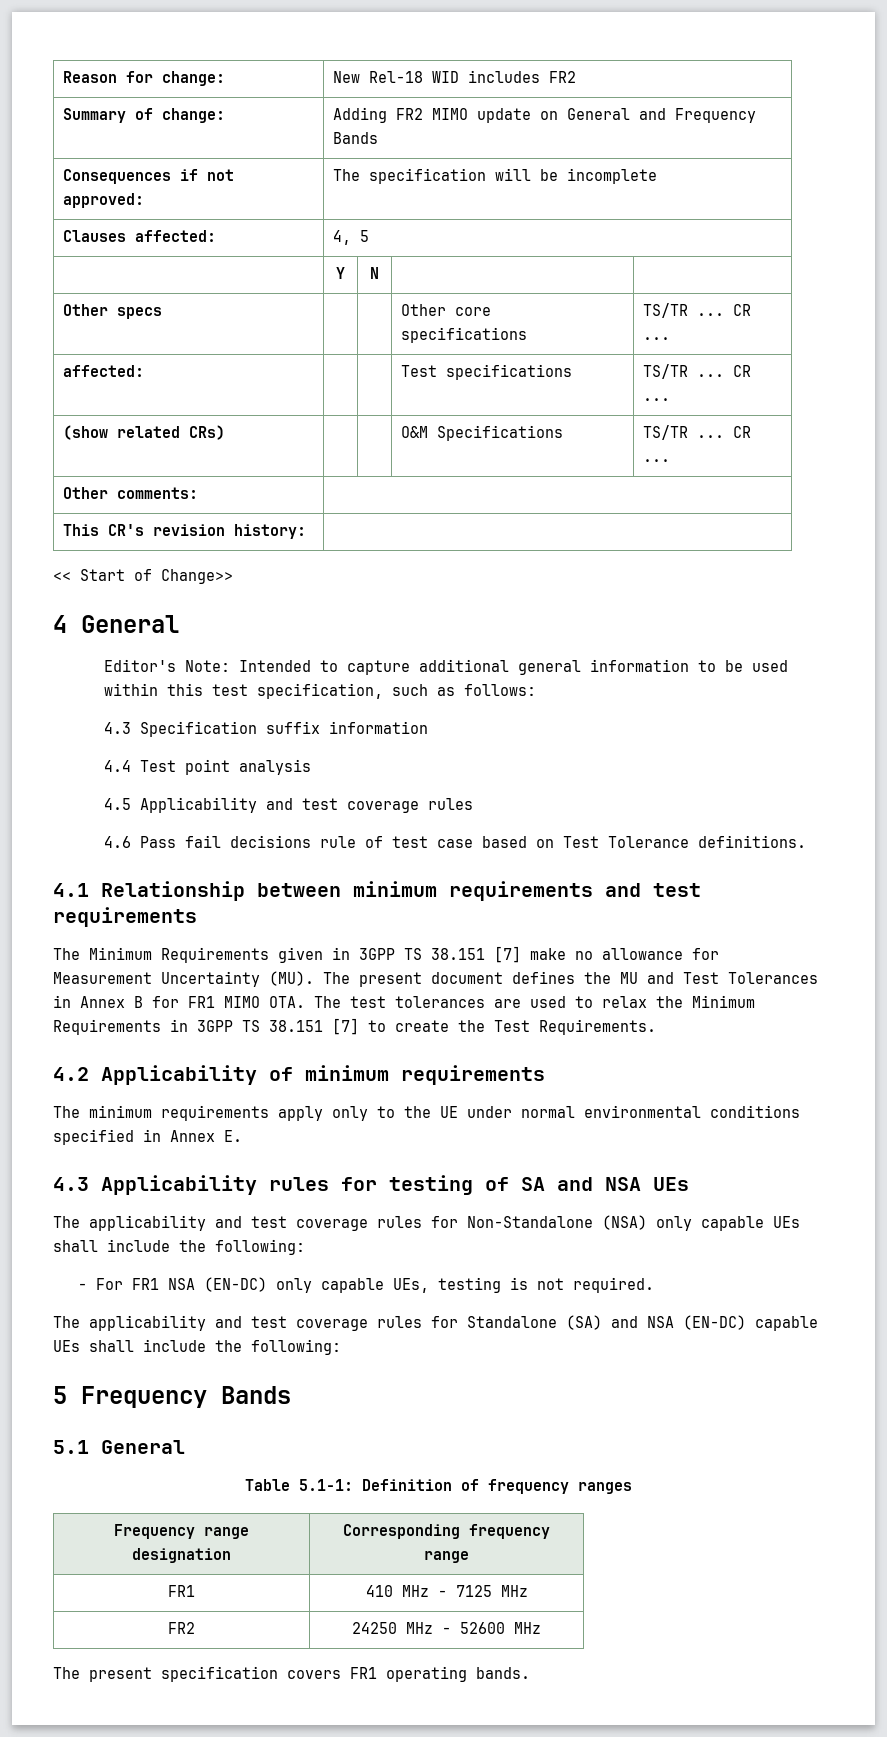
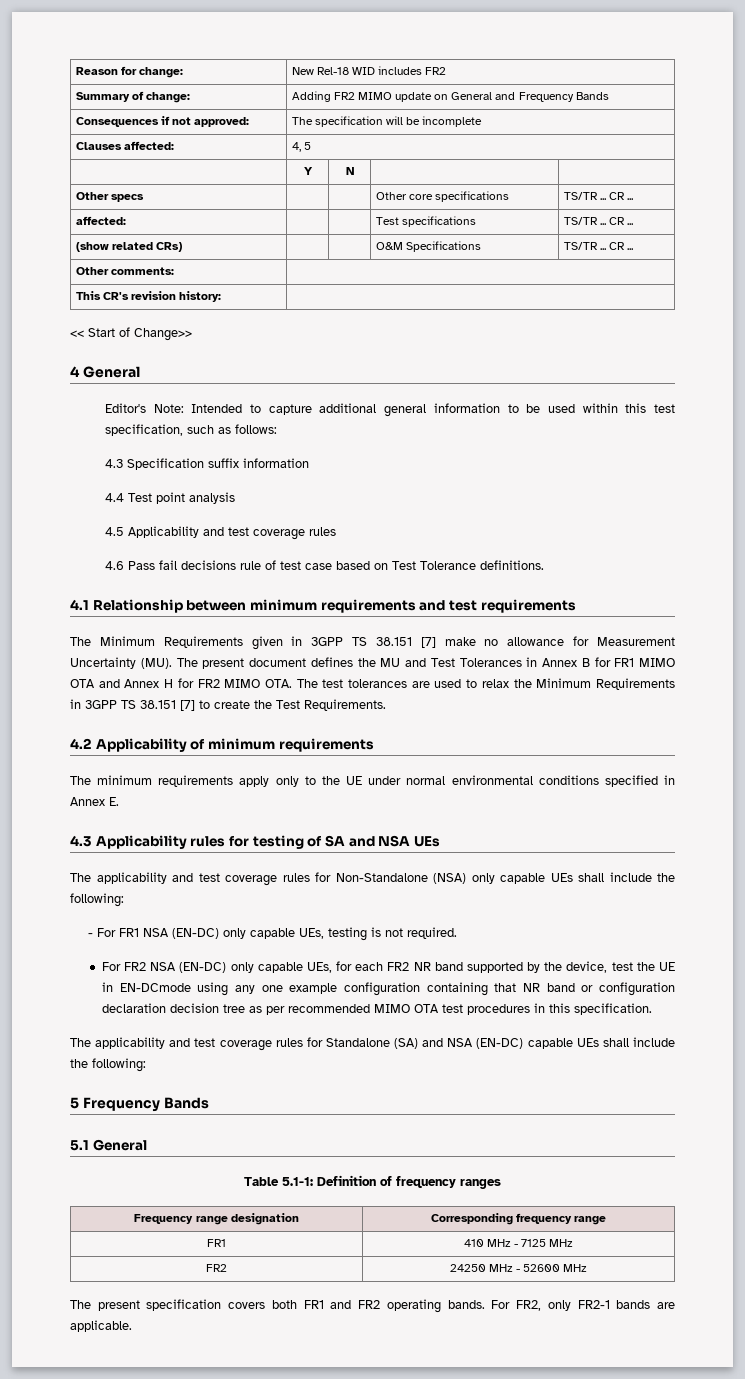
- The Minimum Requirements given in 3GPP TS 38.151 [7] make no allowance for Measurement Uncertainty (MU). The present document defines the MU and Test Tolerances in Annex B for FR1 MIMO OTA. The test tolerances are used to relax the Minimum Requirements in 3GPP TS 38.151 [7] to create the Test Requirements.
+ The Minimum Requirements given in 3GPP TS 38.151 [7] make no allowance for Measurement Uncertainty (MU). The present document defines the MU and Test Tolerances in Annex B for FR1 MIMO OTA and Annex H for FR2 MIMO OTA. The test tolerances are used to relax the Minimum Requirements in 3GPP TS 38.151 [7] to create the Test Requirements.
+ For FR2 NSA (EN-DC) only capable UEs, for each FR2 NR band supported by the device, test the UE in EN-DCmode using any one example configuration containing that NR band or configuration declaration decision tree as per recommended MIMO OTA test procedures in this specification.
- The present specification covers FR1 operating bands.
+ The present specification covers both FR1 and FR2 operating bands. For FR2, only FR2-1 bands are applicable.

